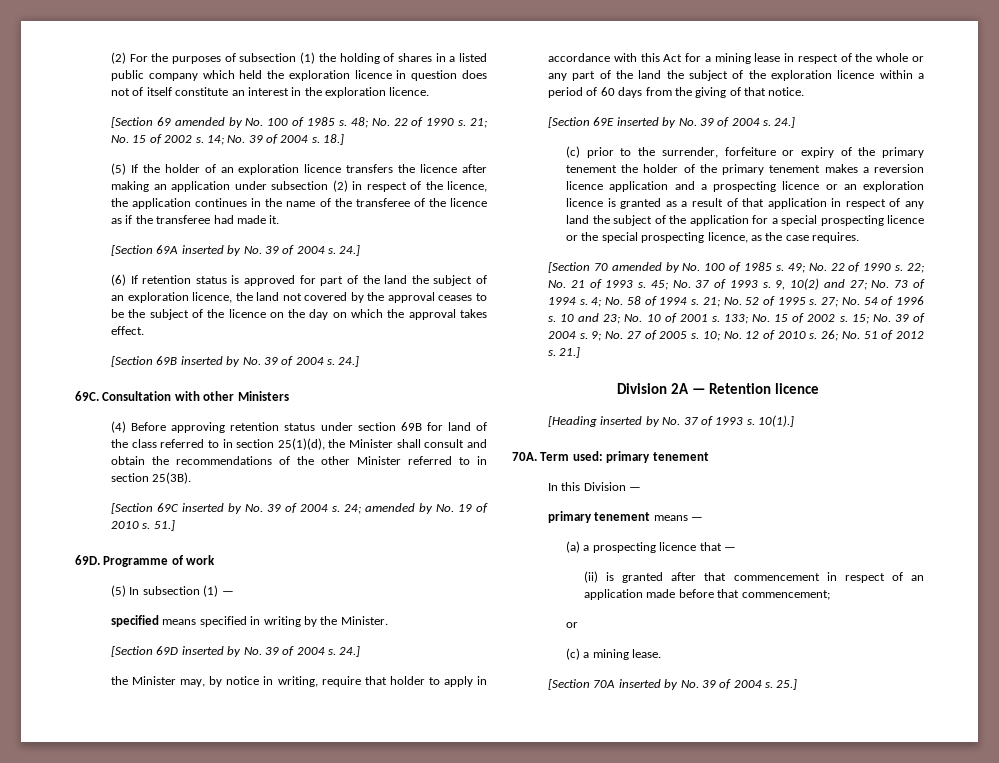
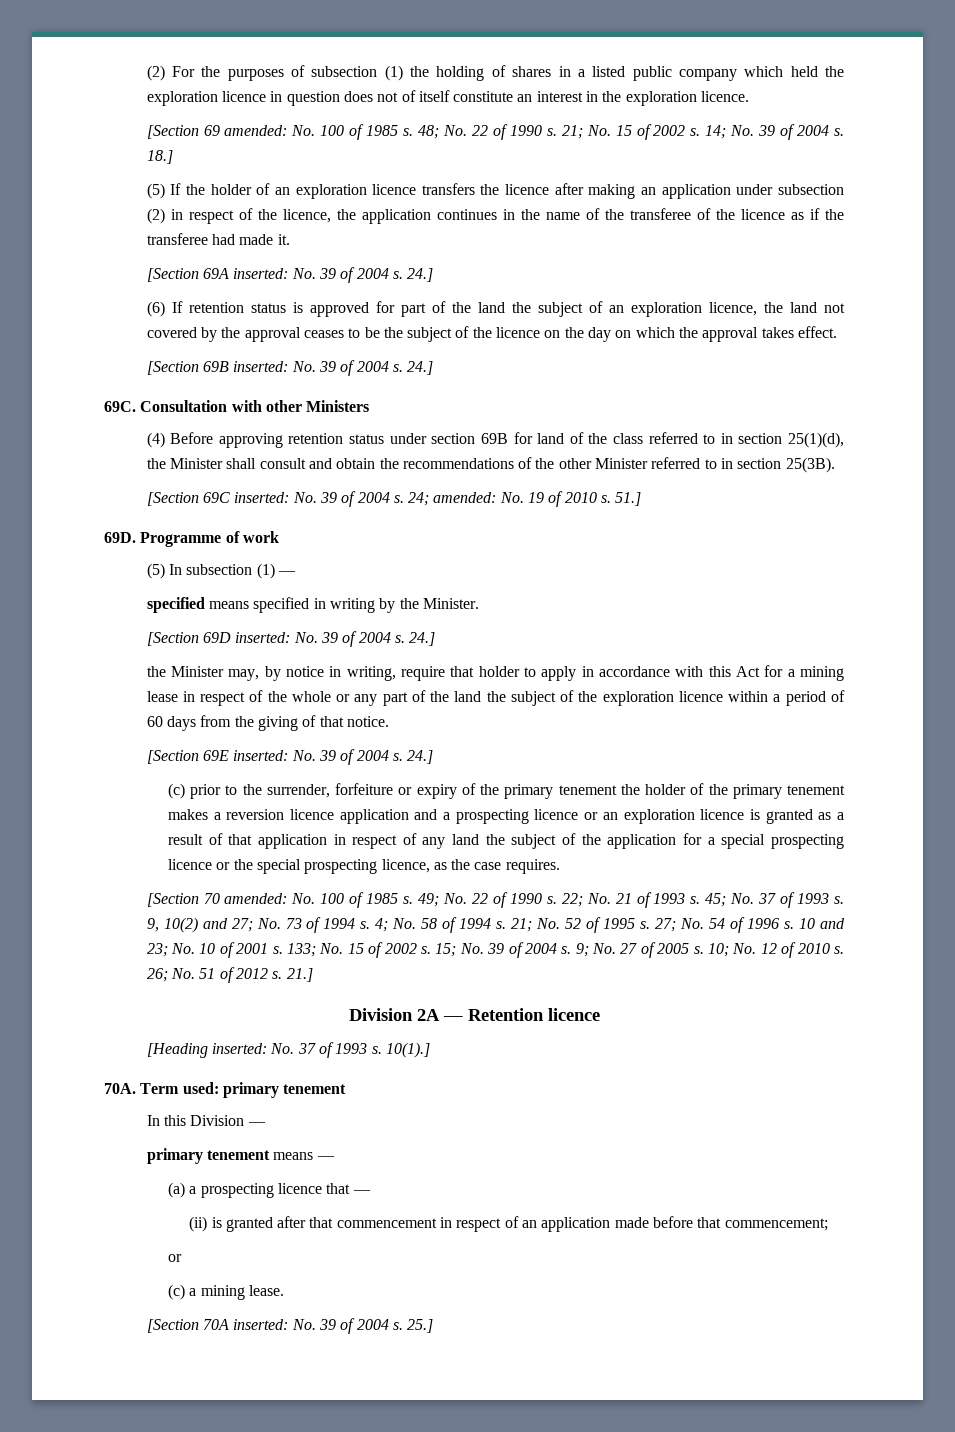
- [Section 69 amended by No. 100 of 1985 s.
+ [Section 69 amended: No. 100 of 1985 s.
- [Section 69A inserted by No. 39 of 2004 s.
+ [Section 69A inserted: No. 39 of 2004 s.
- [Section 69B inserted by No. 39 of 2004 s.
+ [Section 69B inserted: No. 39 of 2004 s.
- [Section 69C inserted by No. 39 of 2004 s.
+ [Section 69C inserted: No. 39 of 2004 s.
- 24; amended by No. 19 of 2010 s.
+ 24; amended: No. 19 of 2010 s.
- [Section 69D inserted by No. 39 of 2004 s.
+ [Section 69D inserted: No. 39 of 2004 s.
- [Section 69E inserted by No. 39 of 2004 s.
+ [Section 69E inserted: No. 39 of 2004 s.
- [Section 70 amended by No. 100 of 1985 s.
+ [Section 70 amended: No. 100 of 1985 s.
- [Heading inserted by No. 37 of 1993 s.
+ [Heading inserted: No. 37 of 1993 s.
- [Section 70A inserted by No. 39 of 2004 s.
+ [Section 70A inserted: No. 39 of 2004 s.

